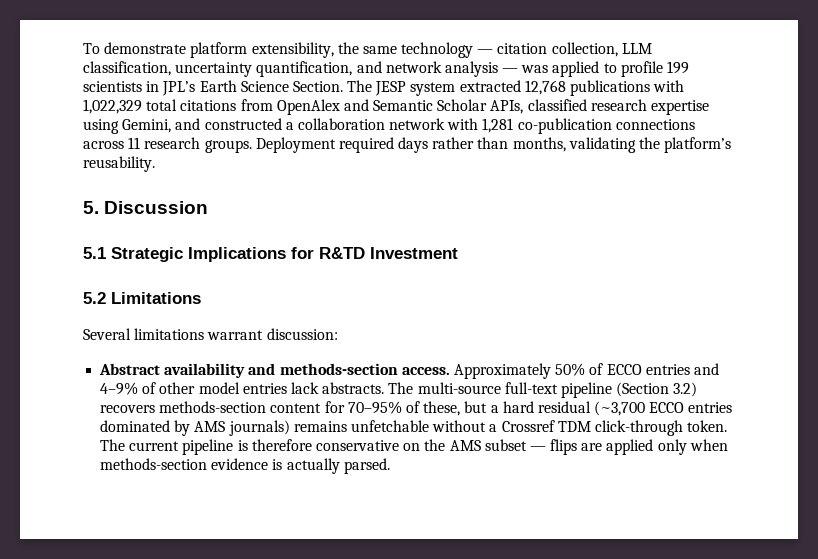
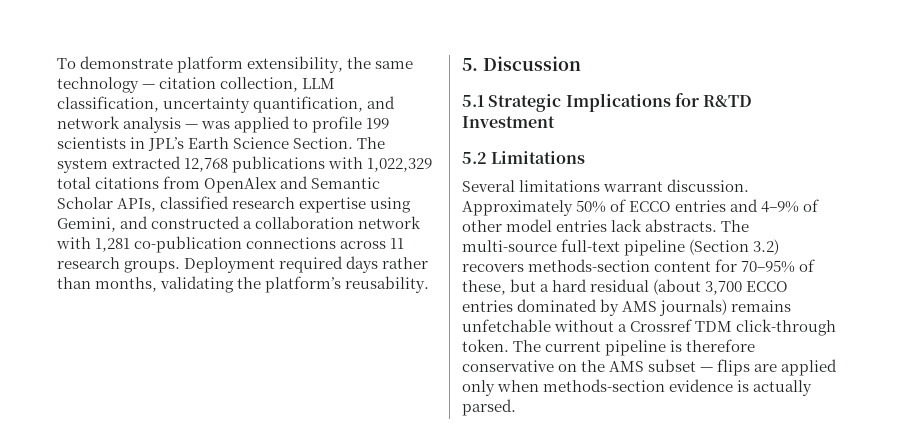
- The JESP system extracted 12,768 publications with 1,022,329 total citations from OpenAlex and Semantic Scholar APIs, classified research expertise using Gemini, and constructed a collaboration network with 1,281 co-publication connections across 11 research groups.
+ The system extracted 12,768 publications with 1,022,329 total citations from OpenAlex and Semantic Scholar APIs, classified research expertise using Gemini, and constructed a collaboration network with 1,281 co-publication connections across 11 research groups.
- Several limitations warrant discussion:
- Abstract availability and methods-section access.
+ Several limitations warrant discussion.
- The multi-source full-text pipeline (Section 3.2) recovers methods-section content for 70–95% of these, but a hard residual (~3,700 ECCO entries dominated by AMS journals) remains unfetchable without a Crossref TDM click-through token.
+ The multi-source full-text pipeline (Section 3.2) recovers methods-section content for 70–95% of these, but a hard residual (about 3,700 ECCO entries dominated by AMS journals) remains unfetchable without a Crossref TDM click-through token.

